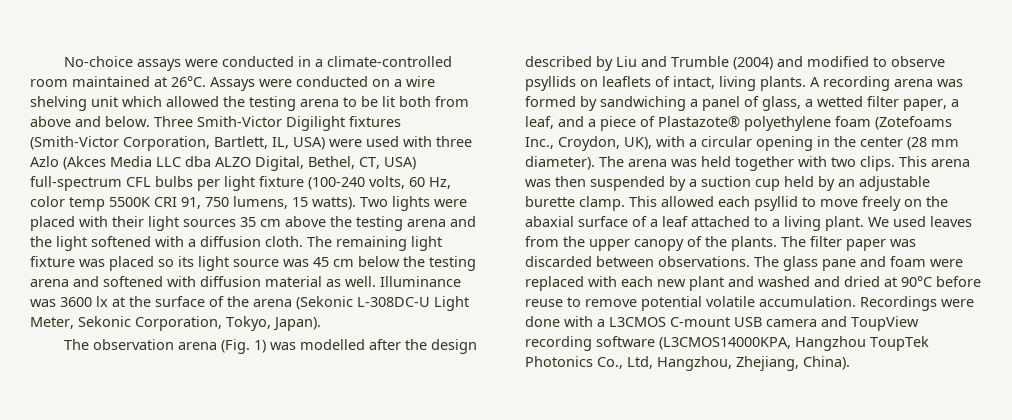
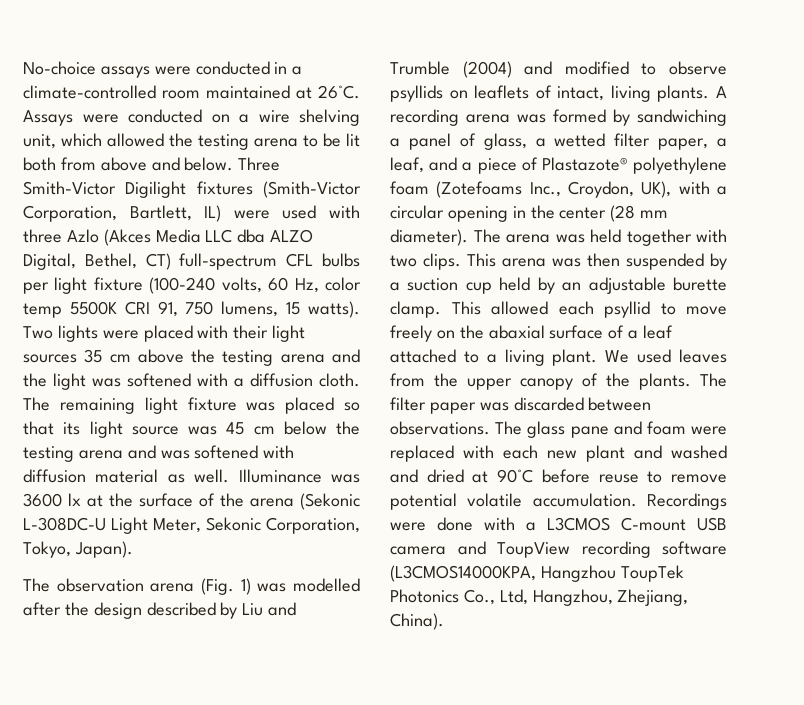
- Assays were conducted on a wire shelving unit which allowed the testing arena to be lit both from above and below.
+ Assays were conducted on a wire shelving unit, which allowed the testing arena to be lit both from above and below.
- Three Smith-Victor Digilight fixtures (Smith-Victor Corporation, Bartlett, IL, USA) were used with three Azlo (Akces Media LLC dba ALZO Digital, Bethel, CT, USA) full-spectrum CFL bulbs per light fixture (100-240 volts, 60 Hz, color temp 5500K CRI 91, 750 lumens, 15 watts).
+ Three Smith-Victor Digilight fixtures (Smith-Victor Corporation, Bartlett, IL) were used with three Azlo (Akces Media LLC dba ALZO Digital, Bethel, CT) full-spectrum CFL bulbs per light fixture (100-240 volts, 60 Hz, color temp 5500K CRI 91, 750 lumens, 15 watts).
- Two lights were placed with their light sources 35 cm above the testing arena and the light softened with a diffusion cloth.
+ Two lights were placed with their light sources 35 cm above the testing arena and the light was softened with a diffusion cloth.
- The remaining light fixture was placed so its light source was 45 cm below the testing arena and softened with diffusion material as well.
+ The remaining light fixture was placed so that its light source was 45 cm below the testing arena and was softened with diffusion material as well.

